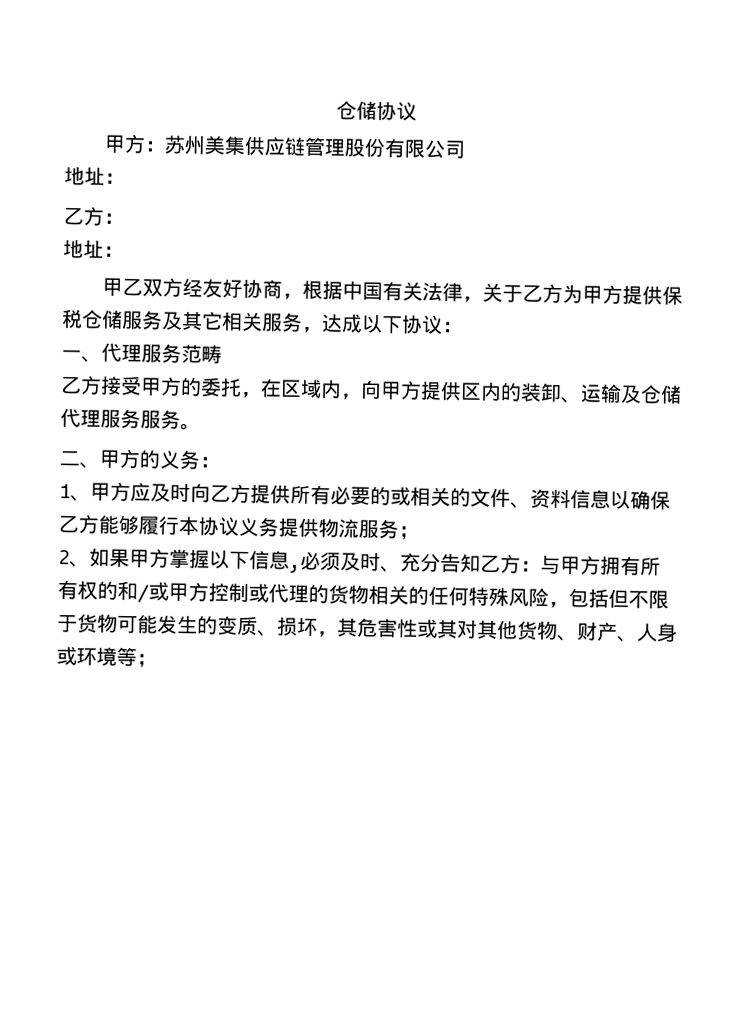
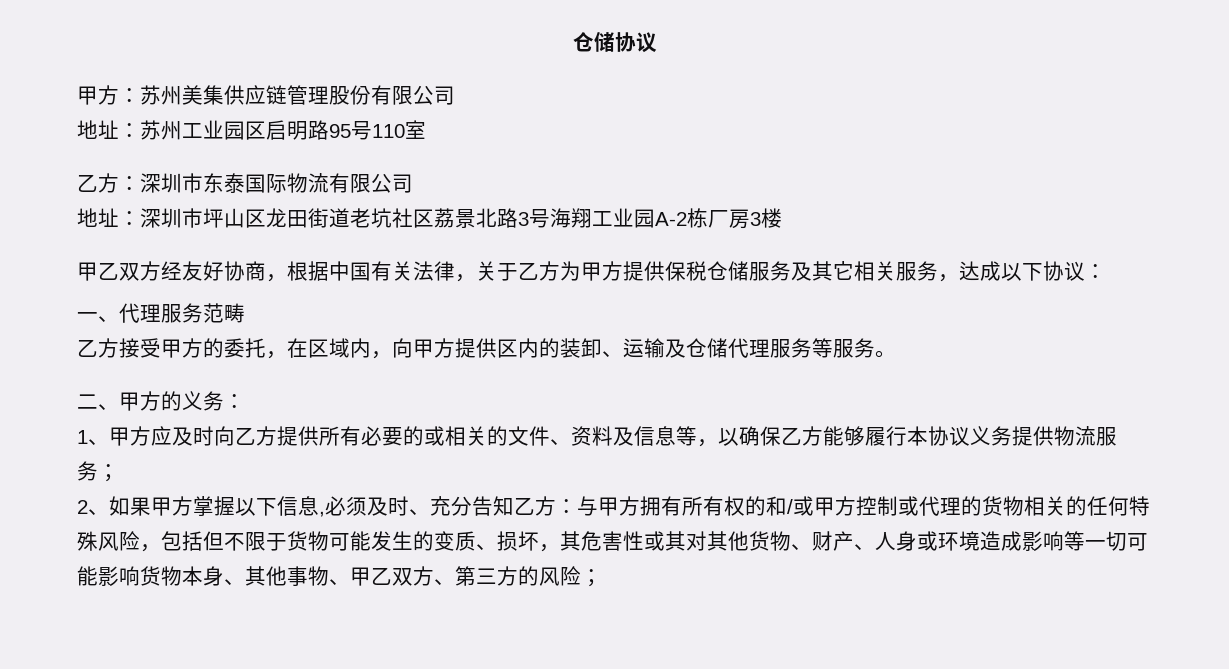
  甲方：苏州美集供应链管理股份有限公司
- 地址：
- 乙方：
- 地址：
+ 地址：苏州工业园区启明路95号110室
+ 乙方：深圳市东泰国际物流有限公司
+ 地址：深圳市坪山区龙田街道老坑社区荔景北路3号海翔工业园A-2栋厂房3楼
- 乙方接受甲方的委托，在区域内，向甲方提供区内的装卸、运输及仓储代理服务服务。
+ 乙方接受甲方的委托，在区域内，向甲方提供区内的装卸、运输及仓储代理服务等服务。
- 1、甲方应及时向乙方提供所有必要的或相关的文件、资料信息以确保乙方能够履行本协议义务提供物流服务；
+ 1、甲方应及时向乙方提供所有必要的或相关的文件、资料及信息等，以确保乙方能够履行本协议义务提供物流服务；
- 2、如果甲方掌握以下信息,必须及时、充分告知乙方：与甲方拥有所有权的和/或甲方控制或代理的货物相关的任何特殊风险，包括但不限于货物可能发生的变质、损坏，其危害性或其对其他货物、财产、人身或环境等；
+ 2、如果甲方掌握以下信息,必须及时、充分告知乙方：与甲方拥有所有权的和/或甲方控制或代理的货物相关的任何特殊风险，包括但不限于货物可能发生的变质、损坏，其危害性或其对其他货物、财产、人身或环境造成影响等一切可能影响货物本身、其他事物、甲乙双方、第三方的风险；

